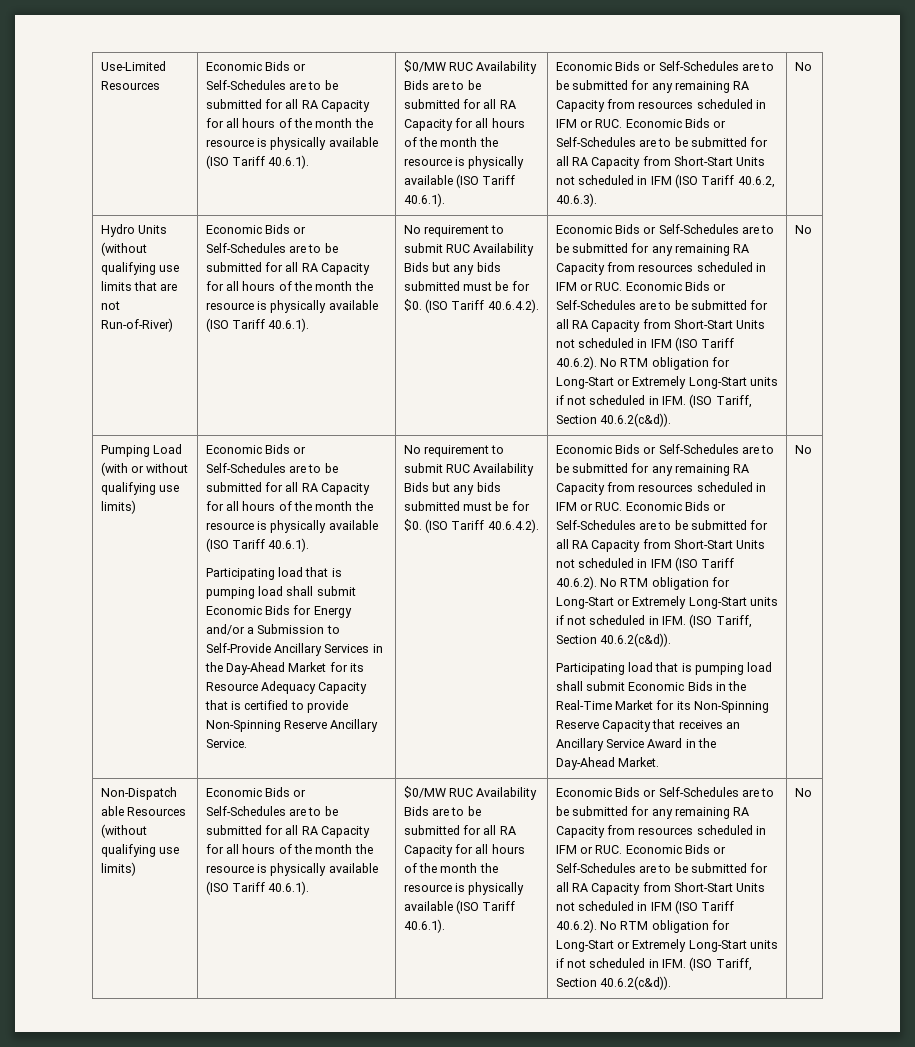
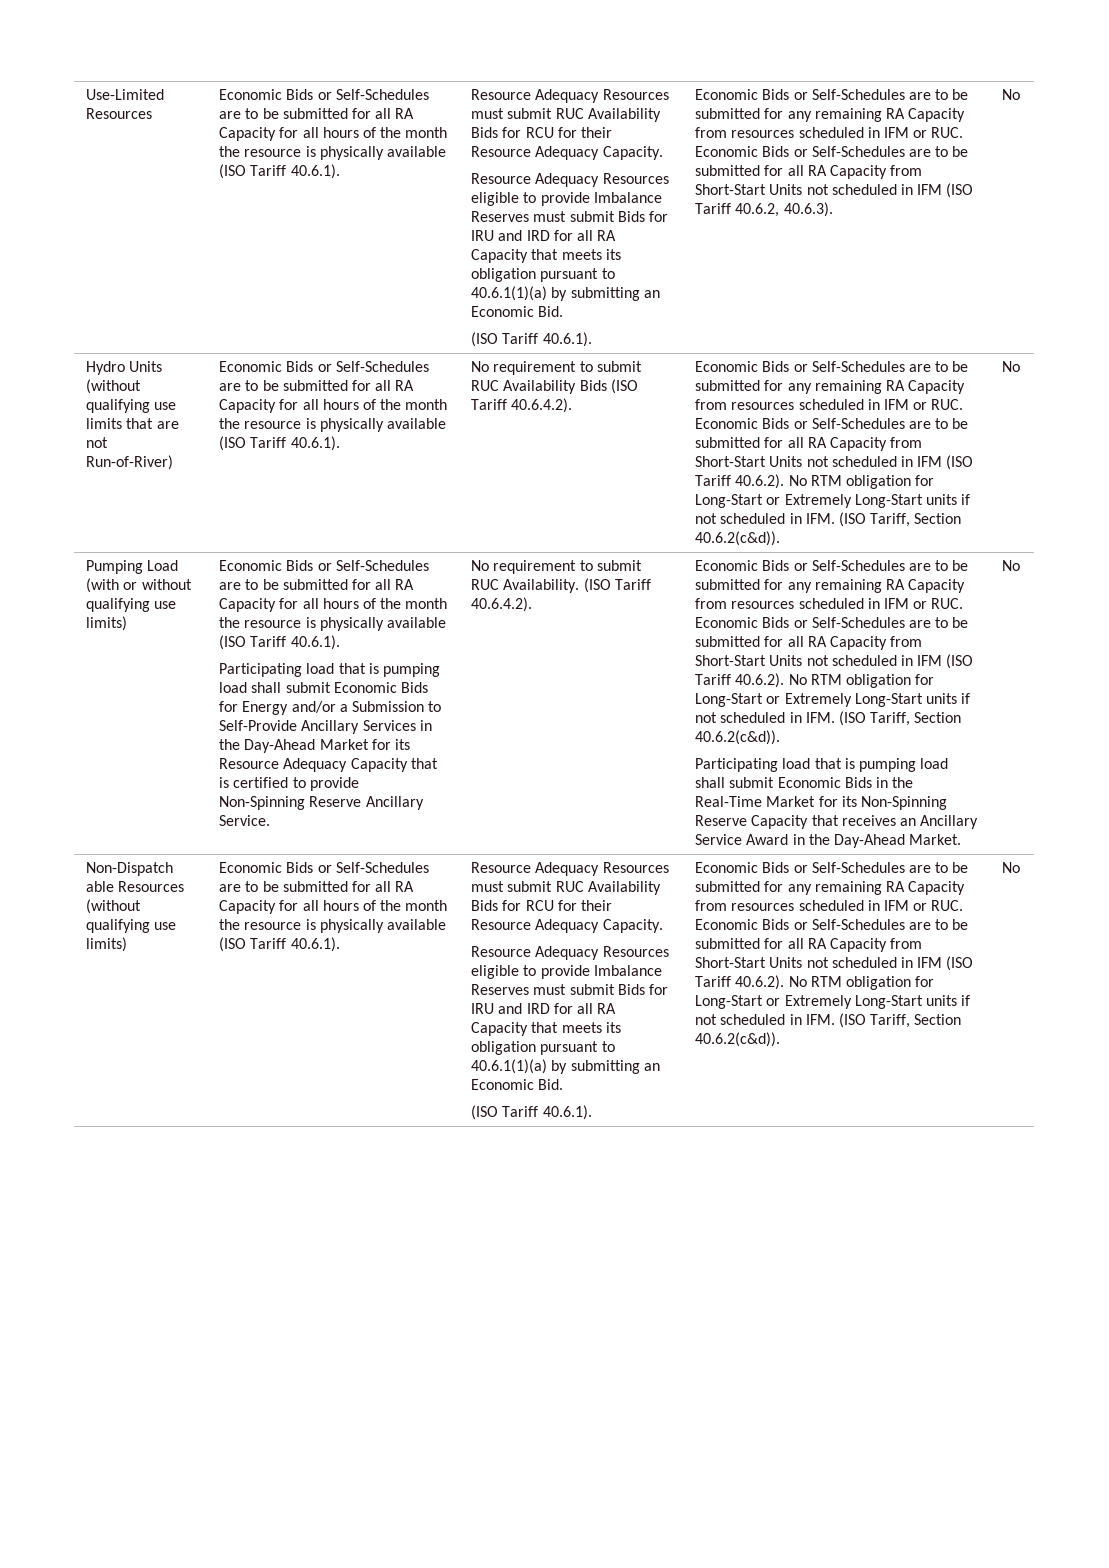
- Use-Limited Resources | Economic Bids or Self-Schedules are to be submitted for all RA Capacity for all hours of the month the resource is physically available (ISO Tariff 40.6.1). | $0/MW RUC Availability Bids are to be submitted for all RA Capacity for all hours of the month the resource is physically available (ISO Tariff 40.6.1).
+ Use-Limited Resources | Economic Bids or Self-Schedules are to be submitted for all RA Capacity for all hours of the month the resource is physically available (ISO Tariff 40.6.1). | Resource Adequacy Resources must submit RUC Availability Bids for RCU for their Resource Adequacy Capacity.
+ Resource Adequacy Resources eligible to provide Imbalance Reserves must submit Bids for IRU and IRD for all RA Capacity that meets its obligation pursuant to 40.6.1(1)(a) by submitting an Economic Bid.
+ (ISO Tariff 40.6.1).
- Economic Bids or Self-Schedules are to be submitted for all RA Capacity for all hours of the month the resource is physically available (ISO Tariff 40.6.1). | No requirement to submit RUC Availability Bids but any bids submitted must be for $0. (ISO Tariff 40.6.4.2).
+ Economic Bids or Self-Schedules are to be submitted for all RA Capacity for all hours of the month the resource is physically available (ISO Tariff 40.6.1). | No requirement to submit RUC Availability Bids (ISO Tariff 40.6.4.2).
- Participating load that is pumping load shall submit Economic Bids for Energy and/or a Submission to Self-Provide Ancillary Services in the Day-Ahead Market for its Resource Adequacy Capacity that is certified to provide Non-Spinning Reserve Ancillary Service. | No requirement to submit RUC Availability Bids but any bids submitted must be for $0.
+ Participating load that is pumping load shall submit Economic Bids for Energy and/or a Submission to Self-Provide Ancillary Services in the Day-Ahead Market for its Resource Adequacy Capacity that is certified to provide Non-Spinning Reserve Ancillary Service. | No requirement to submit RUC Availability.
- Non-Dispatch able Resources (without qualifying use limits) | Economic Bids or Self-Schedules are to be submitted for all RA Capacity for all hours of the month the resource is physically available (ISO Tariff 40.6.1). | $0/MW RUC Availability Bids are to be submitted for all RA Capacity for all hours of the month the resource is physically available (ISO Tariff 40.6.1).
+ Non-Dispatch able Resources (without qualifying use limits) | Economic Bids or Self-Schedules are to be submitted for all RA Capacity for all hours of the month the resource is physically available (ISO Tariff 40.6.1). | Resource Adequacy Resources must submit RUC Availability Bids for RCU for their Resource Adequacy Capacity.
+ Resource Adequacy Resources eligible to provide Imbalance Reserves must submit Bids for IRU and IRD for all RA Capacity that meets its obligation pursuant to 40.6.1(1)(a) by submitting an Economic Bid.
+ (ISO Tariff 40.6.1).

